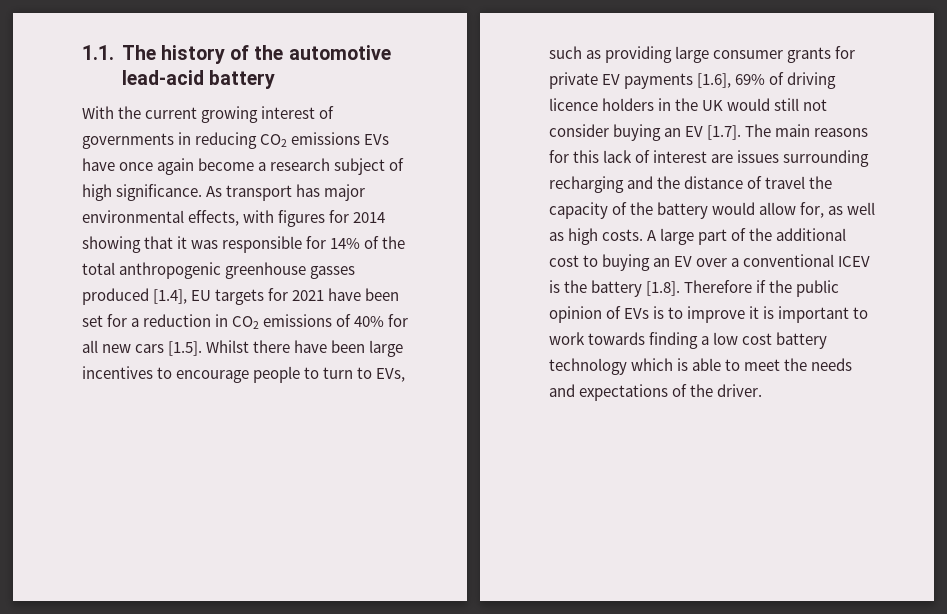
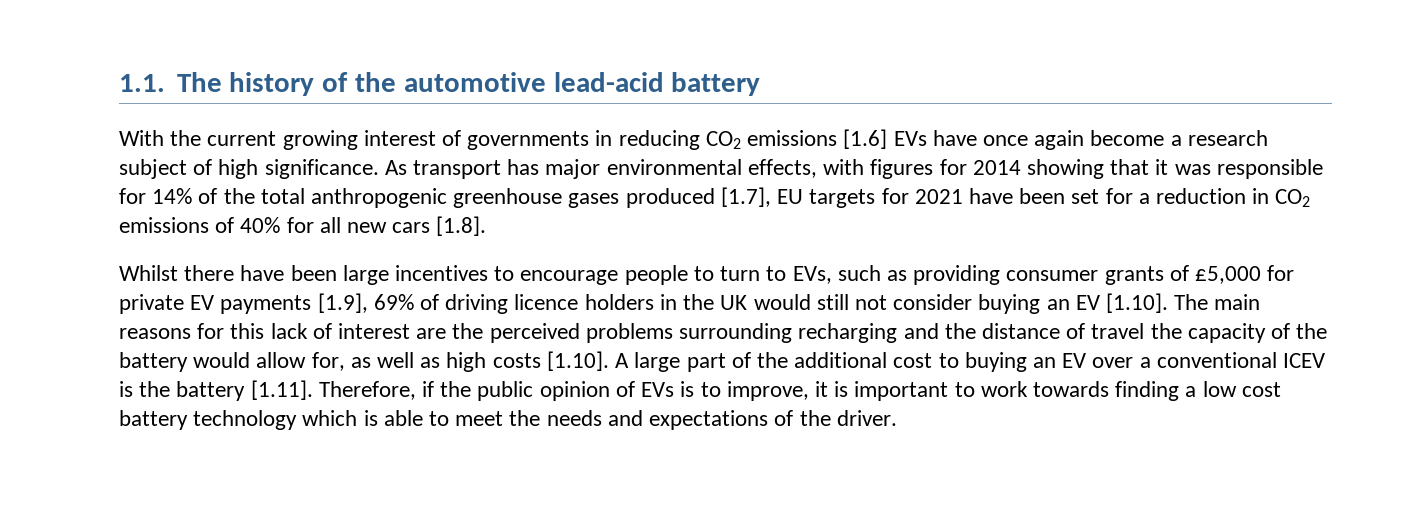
- With the current growing interest of governments in reducing CO2 emissions EVs have once again become a research subject of high significance.
+ With the current growing interest of governments in reducing CO2 emissions [1.6] EVs have once again become a research subject of high significance.
- As transport has major environmental effects, with figures for 2014 showing that it was responsible for 14% of the total anthropogenic greenhouse gasses produced [1.4], EU targets for 2021 have been set for a reduction in CO2 emissions of 40% for all new cars [1.5]. Whilst there have been large incentives to encourage people to turn to EVs, such as providing large consumer grants for private EV payments [1.6], 69% of driving licence holders in the UK would still not consider buying an EV [1.7]. The main reasons for this lack of interest are issues surrounding recharging and the distance of travel the capacity of the battery would allow for, as well as high costs. A large part of the additional cost to buying an EV over a conventional ICEV is the battery [1.8]. Therefore if the public opinion of EVs is to improve it is important to work towards finding a low cost battery technology which is able to meet the needs and expectations of the driver.
+ As transport has major environmental effects, with figures for 2014 showing that it was responsible for 14% of the total anthropogenic greenhouse gases produced [1.7], EU targets for 2021 have been set for a reduction in CO2 emissions of 40% for all new cars [1.8].
+ Whilst there have been large incentives to encourage people to turn to EVs, such as providing consumer grants of £5,000 for private EV payments [1.9], 69% of driving licence holders in the UK would still not consider buying an EV [1.10]. The main reasons for this lack of interest are the perceived problems surrounding recharging and the distance of travel the capacity of the battery would allow for, as well as high costs [1.10]. A large part of the additional cost to buying an EV over a conventional ICEV is the battery [1.11]. Therefore, if the public opinion of EVs is to improve, it is important to work towards finding a low cost battery technology which is able to meet the needs and expectations of the driver.

